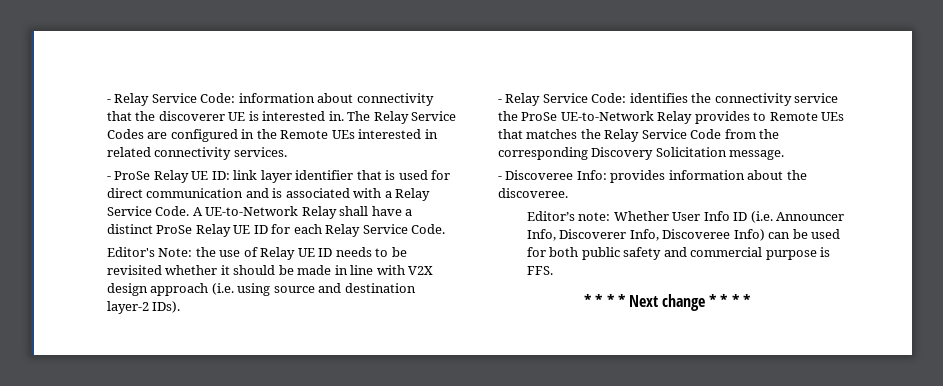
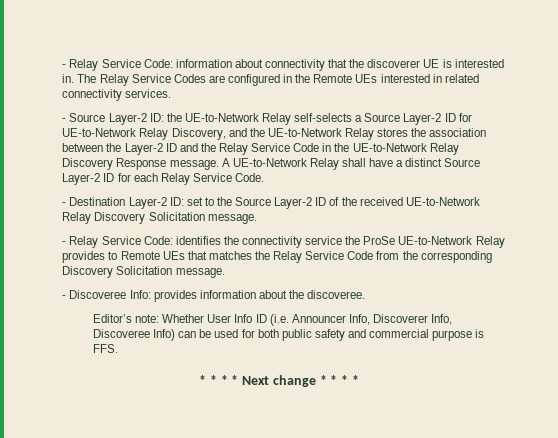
- - ProSe Relay UE ID: link layer identifier that is used for direct communication and is associated with a Relay Service Code.
+ - Source Layer-2 ID: the UE-to-Network Relay self-selects a Source Layer-2 ID for UE-to-Network Relay Discovery, and the UE-to-Network Relay stores the association between the Layer-2 ID and the Relay Service Code in the UE-to-Network Relay Discovery Response message.
- A UE-to-Network Relay shall have a distinct ProSe Relay UE ID for each Relay Service Code.
+ A UE-to-Network Relay shall have a distinct Source Layer-2 ID for each Relay Service Code.
- Editor's Note: the use of Relay UE ID needs to be revisited whether it should be made in line with V2X design approach (i.e. using source and destination layer-2 IDs).
+ - Destination Layer-2 ID: set to the Source Layer-2 ID of the received UE-to-Network Relay Discovery Solicitation message.

